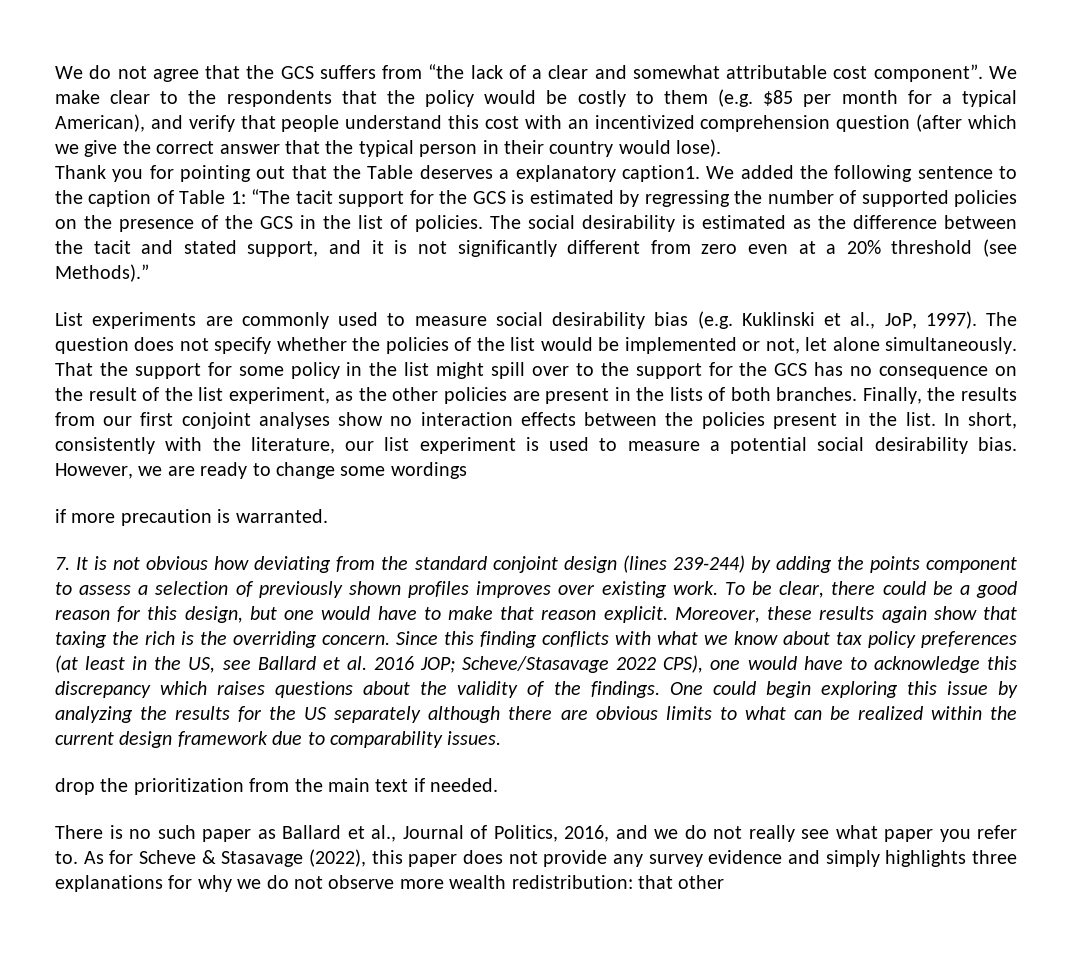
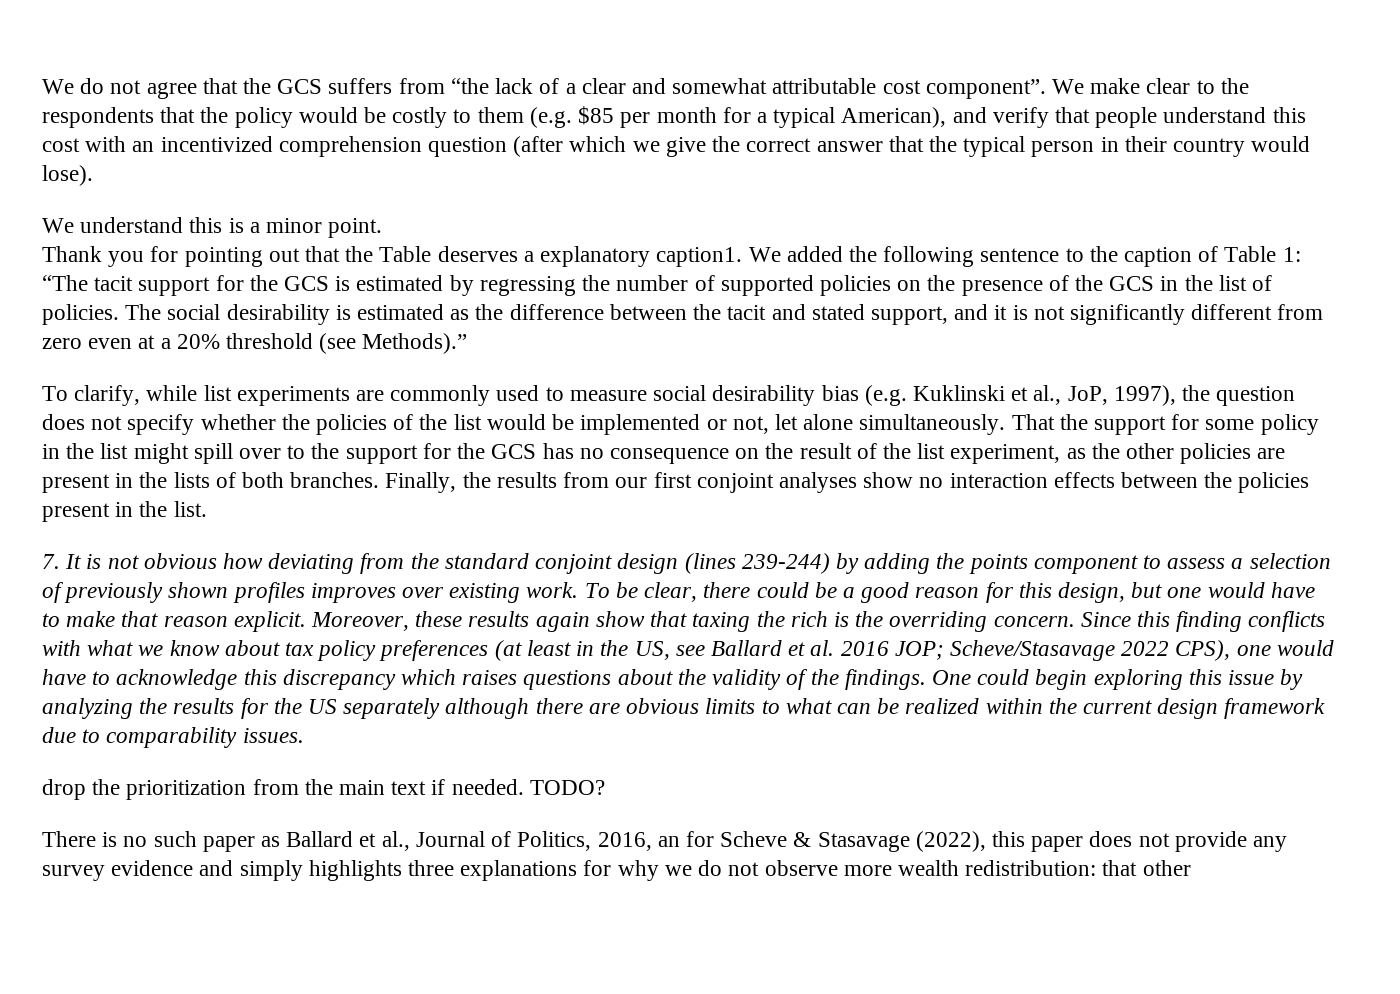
+ We understand this is a minor point.
- List experiments are commonly used to measure social desirability bias (e.g. Kuklinski et al., JoP, 1997). The question does not specify whether the policies of the list would be implemented or not, let alone simultaneously.
+ To clarify, while list experiments are commonly used to measure social desirability bias (e.g. Kuklinski et al., JoP, 1997), the question does not specify whether the policies of the list would be implemented or not, let alone simultaneously.
- In short, consistently with the literature, our list experiment is used to measure a potential social desirability bias. However, we are ready to change some wordings
- if more precaution is warranted.
+ TODO?
- There is no such paper as Ballard et al., Journal of Politics, 2016, and we do not really see what paper you refer to. As for Scheve & Stasavage (2022), this paper does not provide any survey evidence and simply highlights three explanations for why we do not observe more wealth redistribution: that other
+ There is no such paper as Ballard et al., Journal of Politics, 2016, an for Scheve & Stasavage (2022), this paper does not provide any survey evidence and simply highlights three explanations for why we do not observe more wealth redistribution: that other

